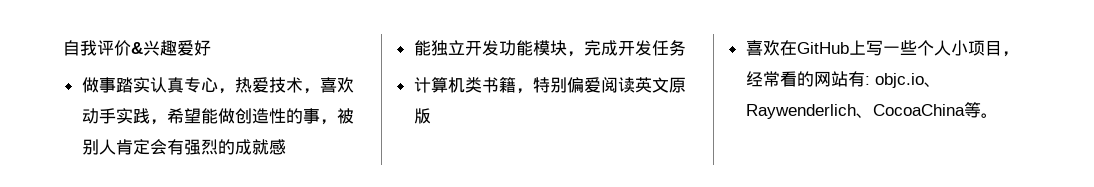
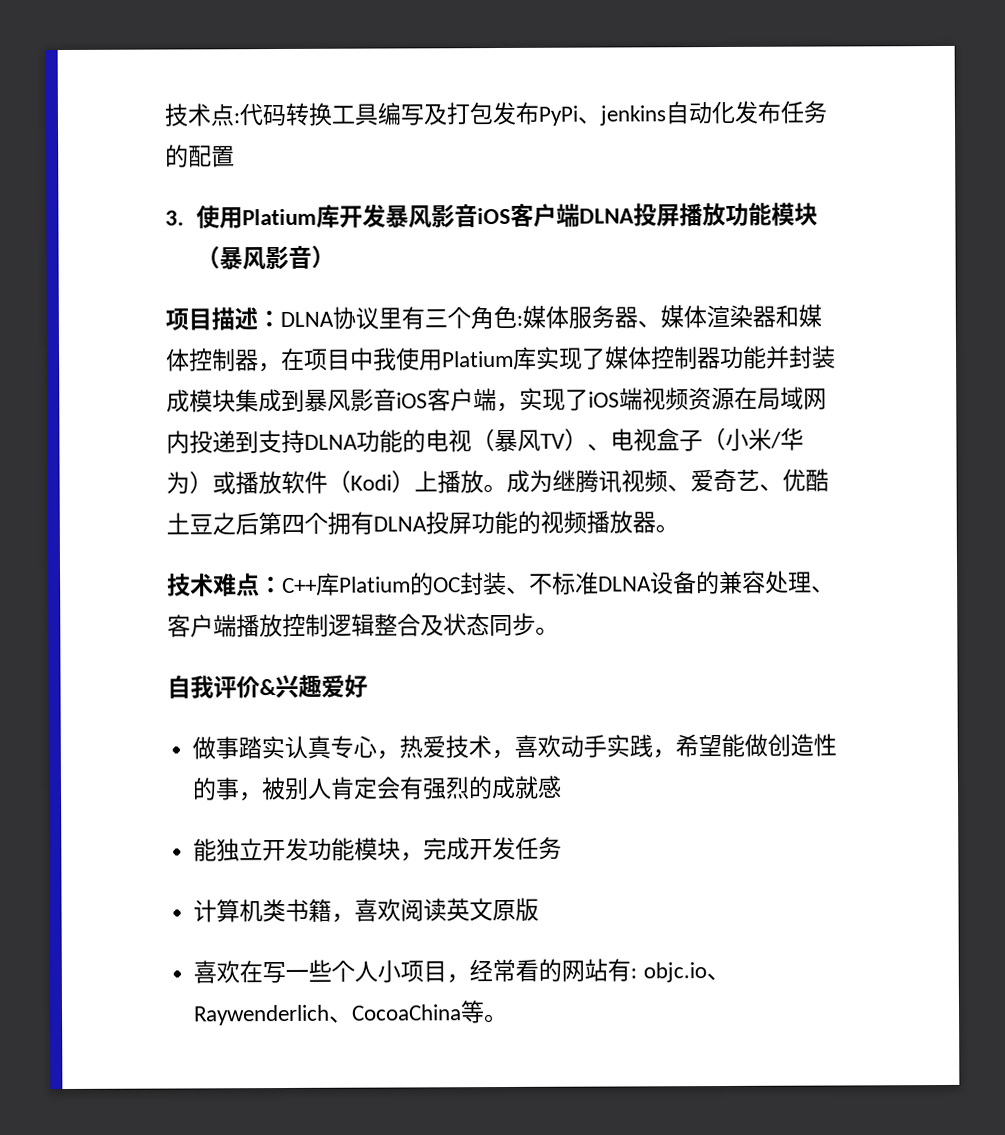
+ 技术点:代码转换工具编写及打包发布PyPi、jenkins自动化发布任务的配置
+ 3.使用Platium库开发暴风影音iOS客户端DLNA投屏播放功能模块（暴风影音）
+ 项目描述：DLNA协议里有三个角色:媒体服务器、媒体渲染器和媒体控制器，在项目中我使用Platium库实现了媒体控制器功能并封装成模块集成到暴风影音iOS客户端，实现了iOS端视频资源在局域网内投递到支持DLNA功能的电视（暴风TV）、电视盒子（小米/华为）或播放软件（Kodi）上播放。成为继腾讯视频、爱奇艺、优酷土豆之后第四个拥有DLNA投屏功能的视频播放器。
+ 技术难点：C++库Platium的OC封装、不标准DLNA设备的兼容处理、客户端播放控制逻辑整合及状态同步。
- 计算机类书籍，特别偏爱阅读英文原版
+ 计算机类书籍，喜欢阅读英文原版
- 喜欢在GitHub上写一些个人小项目，经常看的网站有: objc.io、Raywenderlich、CocoaChina等。
+ 喜欢在写一些个人小项目，经常看的网站有: objc.io、Raywenderlich、CocoaChina等。

